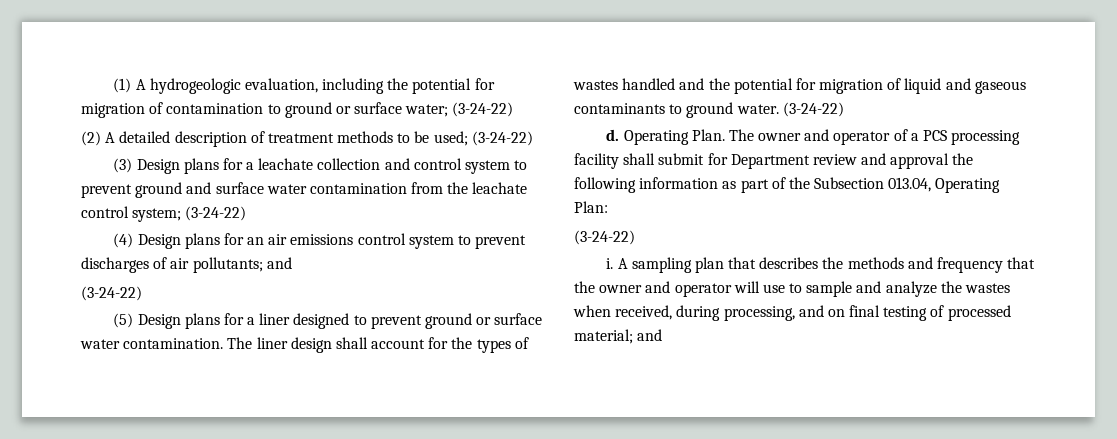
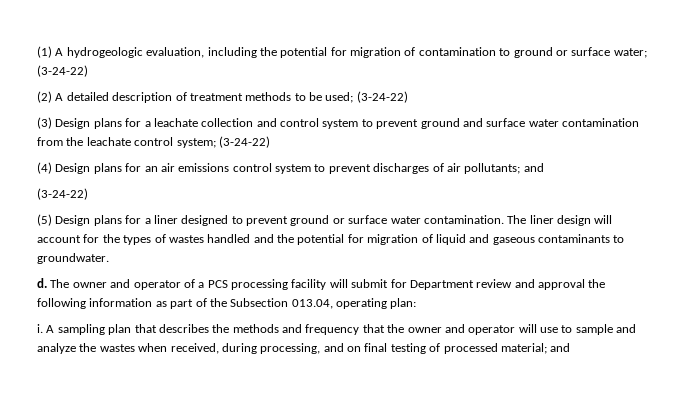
- The liner design shall account for the types of wastes handled and the potential for migration of liquid and gaseous contaminants to ground water. (3-24-22)
+ The liner design will account for the types of wastes handled and the potential for migration of liquid and gaseous contaminants to groundwater.
- Operating Plan.
- The owner and operator of a PCS processing facility shall submit for Department review and approval the following information as part of the Subsection 013.04, Operating Plan:
- (3-24-22)
+ The owner and operator of a PCS processing facility will submit for Department review and approval the following information as part of the Subsection 013.04, operating plan:

